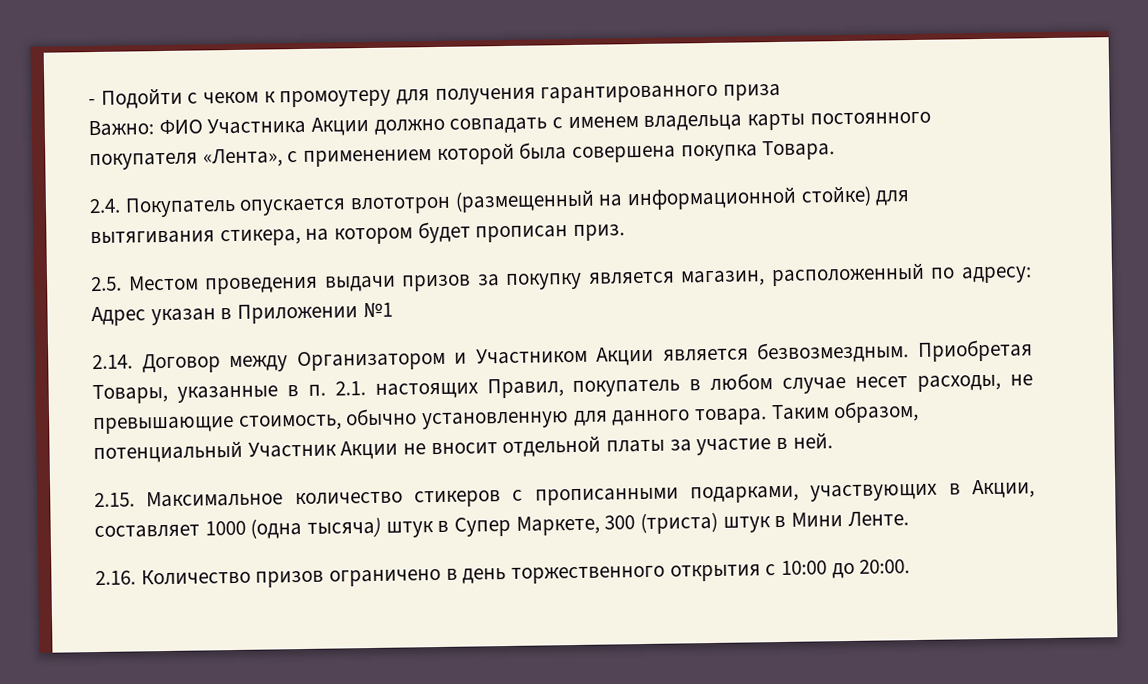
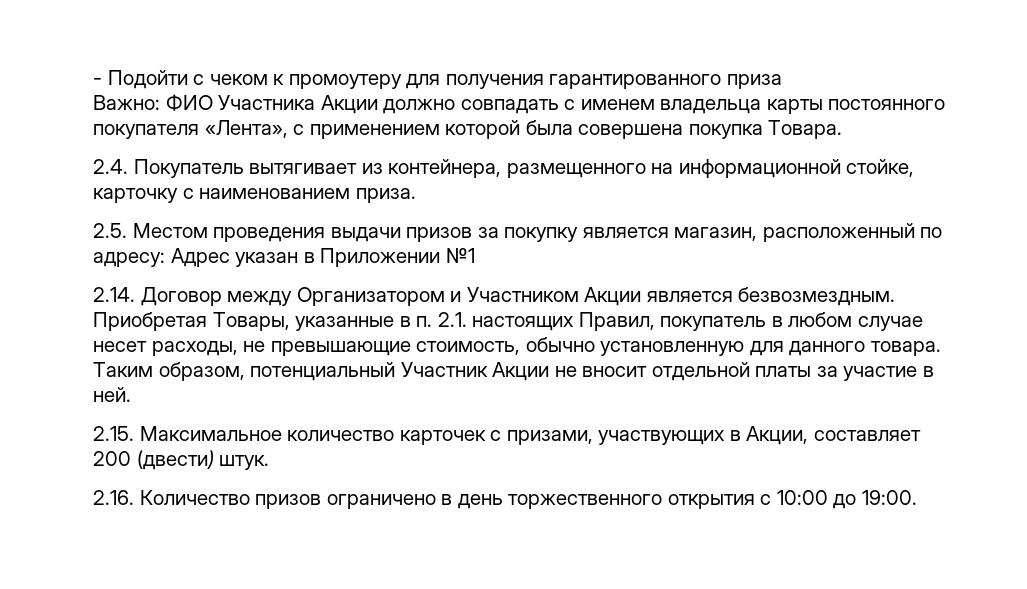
- 2.4. Покупатель опускается влототрон (размещенный на информационной стойке) для вытягивания стикера, на котором будет прописан приз.
+ 2.4. Покупатель вытягивает из контейнера, размещенного на информационной стойке, карточку с наименованием приза.
- 2.15. Максимальное количество стикеров с прописанными подарками, участвующих в Акции, составляет 1000 (одна тысяча) штук в Супер Маркете, 300 (триста) штук в Мини Ленте.
+ 2.15. Максимальное количество карточек с призами, участвующих в Акции, составляет 200 (двести) штук.
- 2.16. Количество призов ограничено в день торжественного открытия с 10:00 до 20:00.
+ 2.16. Количество призов ограничено в день торжественного открытия с 10:00 до 19:00.

